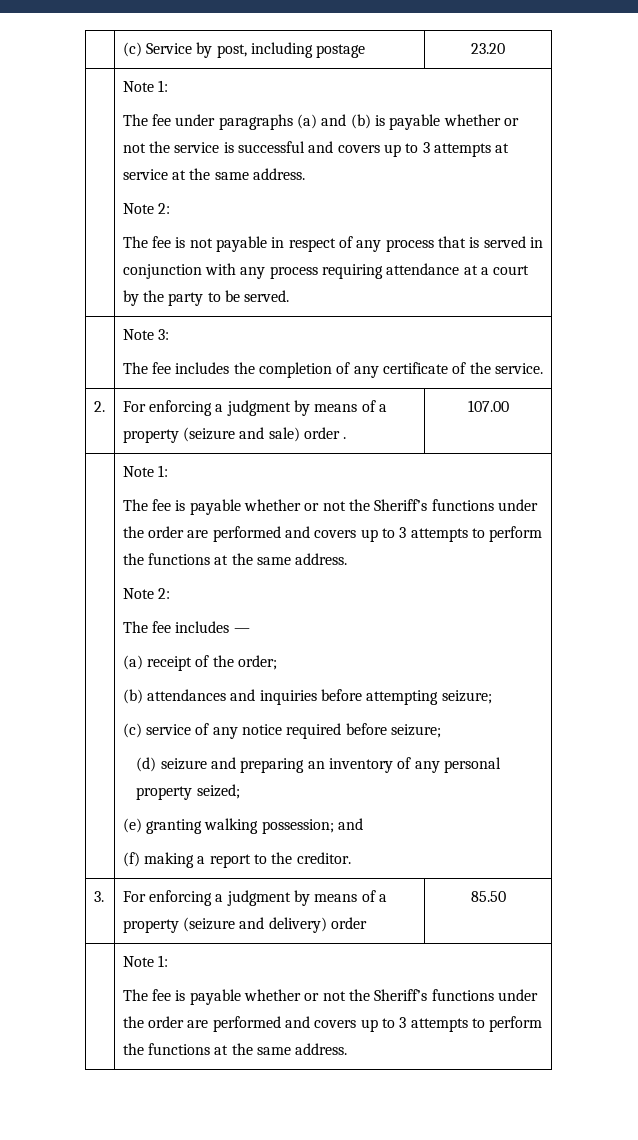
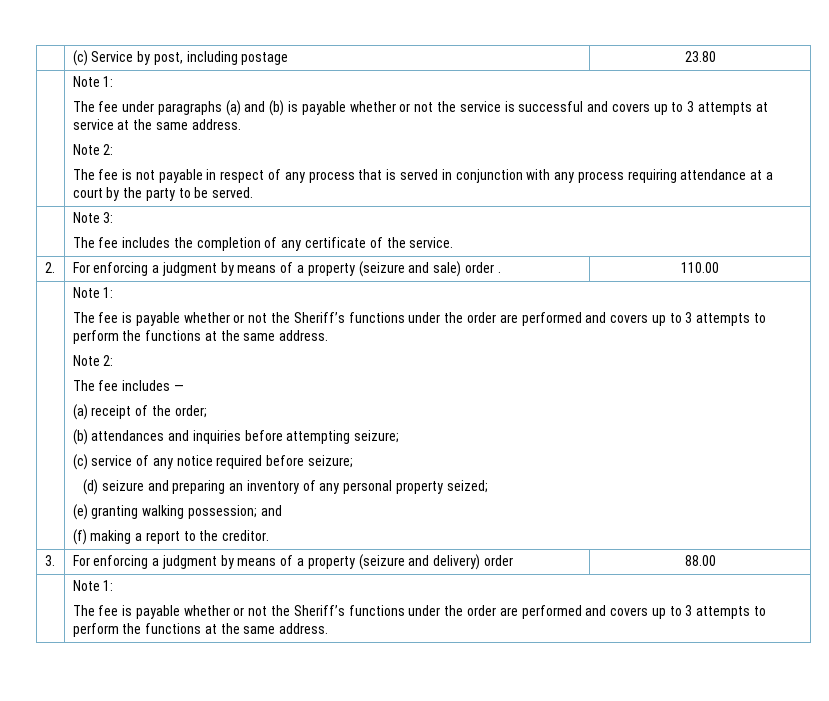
- | (c) Service by post, including postage | 23.20
+ | (c) Service by post, including postage | 23.80
- 2. | For enforcing a judgment by means of a property (seizure and sale) order . | 107.00
+ 2. | For enforcing a judgment by means of a property (seizure and sale) order . | 110.00
- 3. | For enforcing a judgment by means of a property (seizure and delivery) order | 85.50
+ 3. | For enforcing a judgment by means of a property (seizure and delivery) order | 88.00

